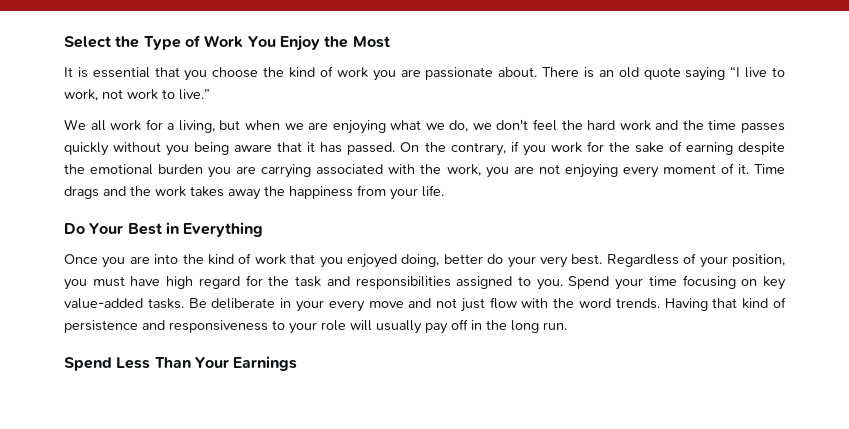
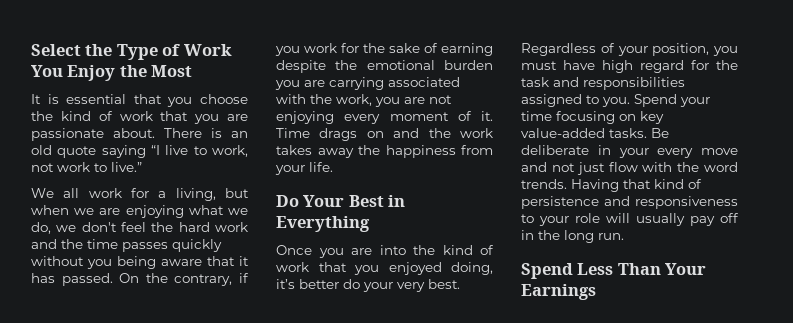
- It is essential that you choose the kind of work you are passionate about.
+ It is essential that you choose the kind of work that you are passionate about.
- Time drags and the work takes away the happiness from your life.
+ Time drags on and the work takes away the happiness from your life.
- Once you are into the kind of work that you enjoyed doing, better do your very best.
+ Once you are into the kind of work that you enjoyed doing, it’s better do your very best.

